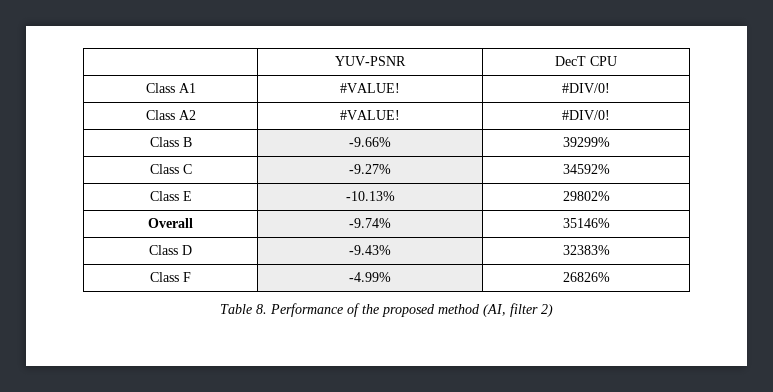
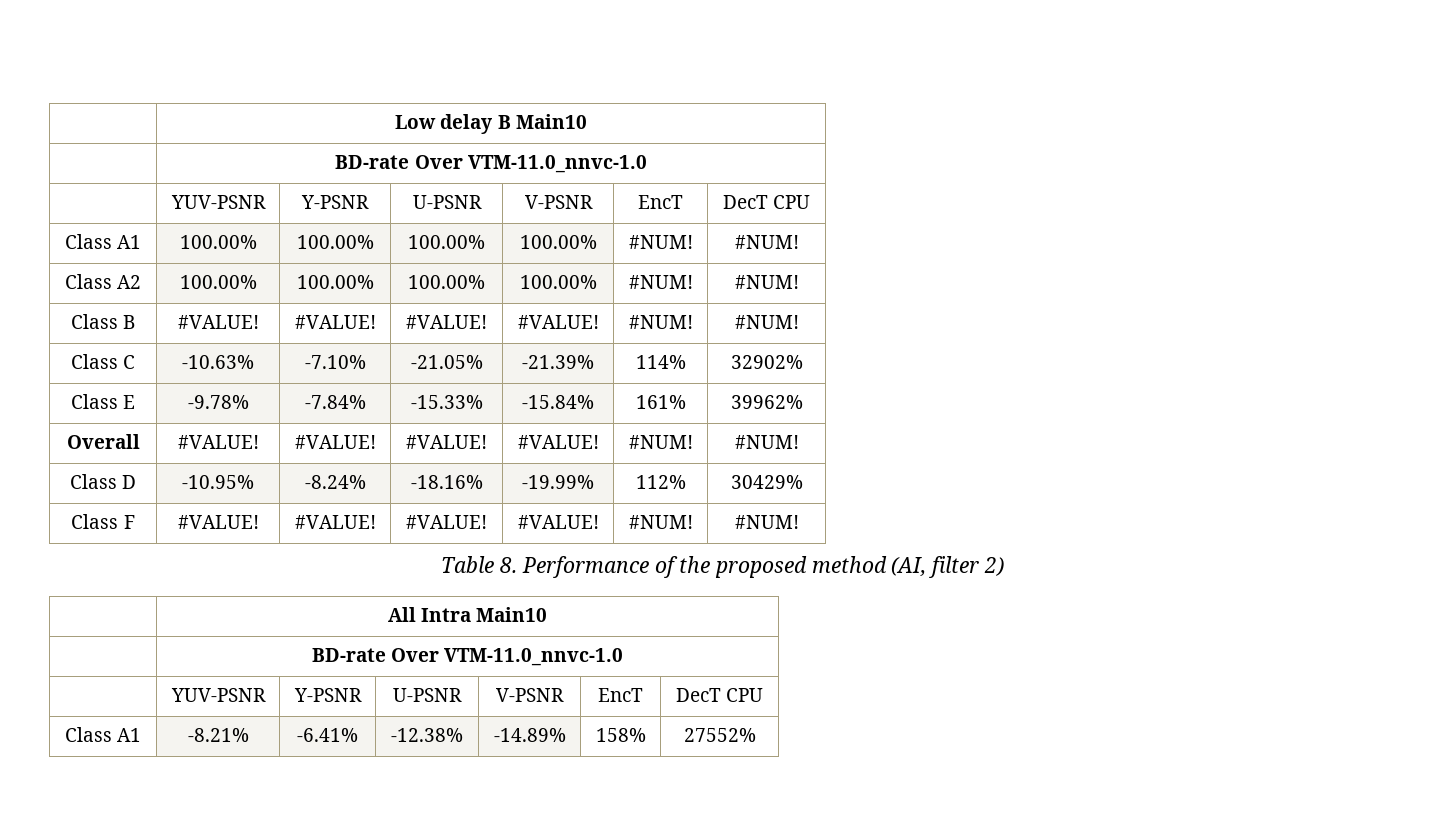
- | YUV-PSNR | DecT CPU
- Class A1 | #VALUE! | #DIV/0!
- Class A2 | #VALUE! | #DIV/0!
- Class B | -9.66% | 39299%
- Class C | -9.27% | 34592%
- Class E | -10.13% | 29802%
- Overall | -9.74% | 35146%
- Class D | -9.43% | 32383%
- Class F | -4.99% | 26826%
+ | Low delay B Main10
+ | BD-rate Over VTM-11.0_nnvc-1.0
+ | YUV-PSNR | Y-PSNR | U-PSNR | V-PSNR | EncT | DecT CPU
+ Class A1 | 100.00% | 100.00% | 100.00% | 100.00% | #NUM! | #NUM!
+ Class A2 | 100.00% | 100.00% | 100.00% | 100.00% | #NUM! | #NUM!
+ Class B | #VALUE! | #VALUE! | #VALUE! | #VALUE! | #NUM! | #NUM!
+ Class C | -10.63% | -7.10% | -21.05% | -21.39% | 114% | 32902%
+ Class E | -9.78% | -7.84% | -15.33% | -15.84% | 161% | 39962%
+ Overall | #VALUE! | #VALUE! | #VALUE! | #VALUE! | #NUM! | #NUM!
+ Class D | -10.95% | -8.24% | -18.16% | -19.99% | 112% | 30429%
+ Class F | #VALUE! | #VALUE! | #VALUE! | #VALUE! | #NUM! | #NUM!
+ | All Intra Main10
+ | BD-rate Over VTM-11.0_nnvc-1.0
+ | YUV-PSNR | Y-PSNR | U-PSNR | V-PSNR | EncT | DecT CPU
+ Class A1 | -8.21% | -6.41% | -12.38% | -14.89% | 158% | 27552%

